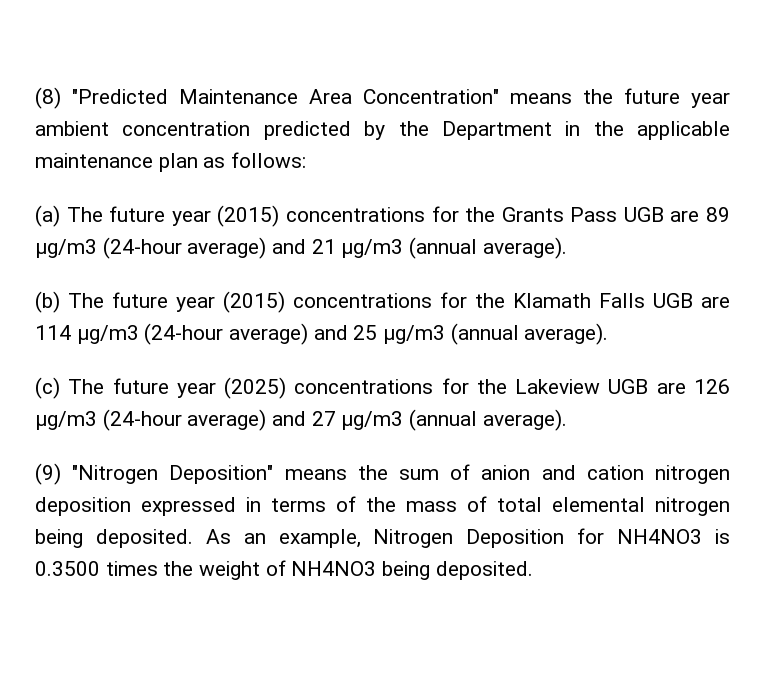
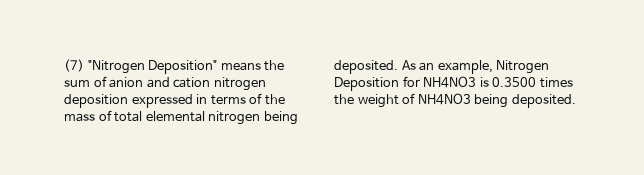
- (8) "Predicted Maintenance Area Concentration" means the future year ambient concentration predicted by the Department in the applicable maintenance plan as follows:
- (a) The future year (2015) concentrations for the Grants Pass UGB are 89 µg/m3 (24-hour average) and 21 µg/m3 (annual average).
- (b) The future year (2015) concentrations for the Klamath Falls UGB are 114 µg/m3 (24-hour average) and 25 µg/m3 (annual average).
- (c) The future year (2025) concentrations for the Lakeview UGB are 126 µg/m3 (24-hour average) and 27 µg/m3 (annual average).
- (9) "Nitrogen Deposition" means the sum of anion and cation nitrogen deposition expressed in terms of the mass of total elemental nitrogen being deposited.
+ (7) "Nitrogen Deposition" means the sum of anion and cation nitrogen deposition expressed in terms of the mass of total elemental nitrogen being deposited.

